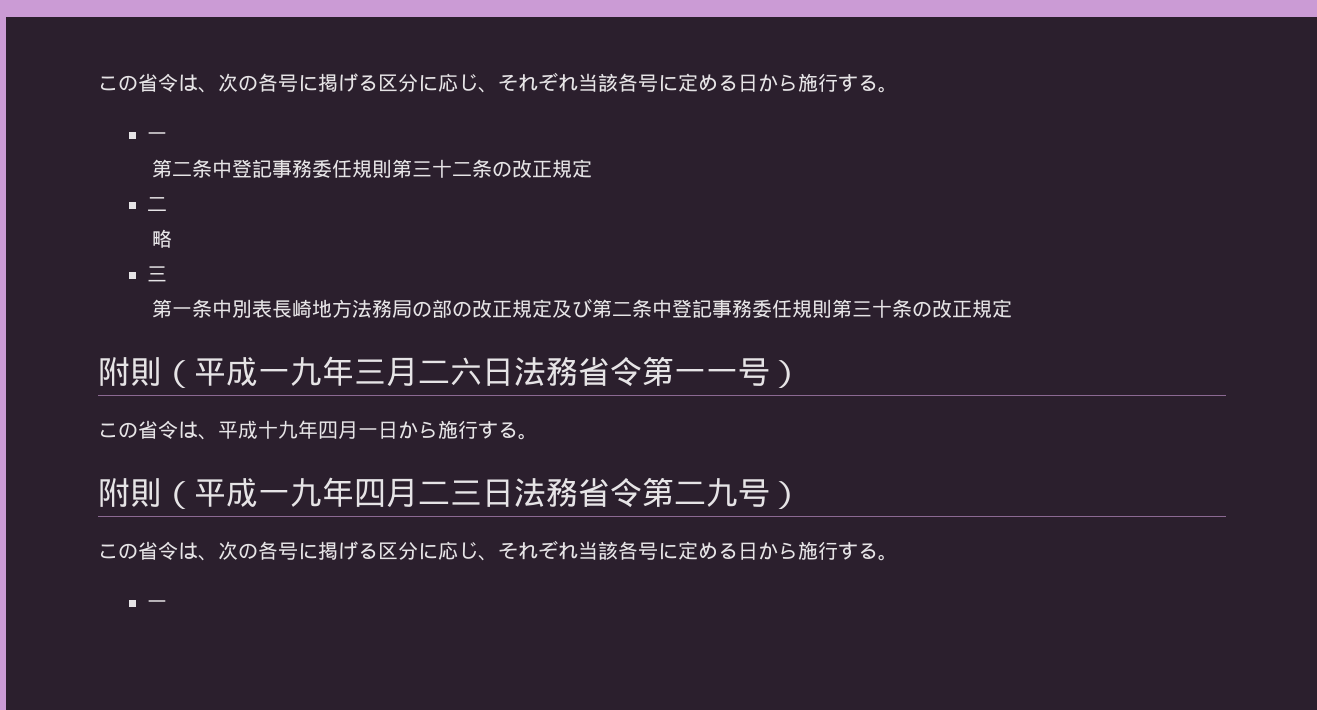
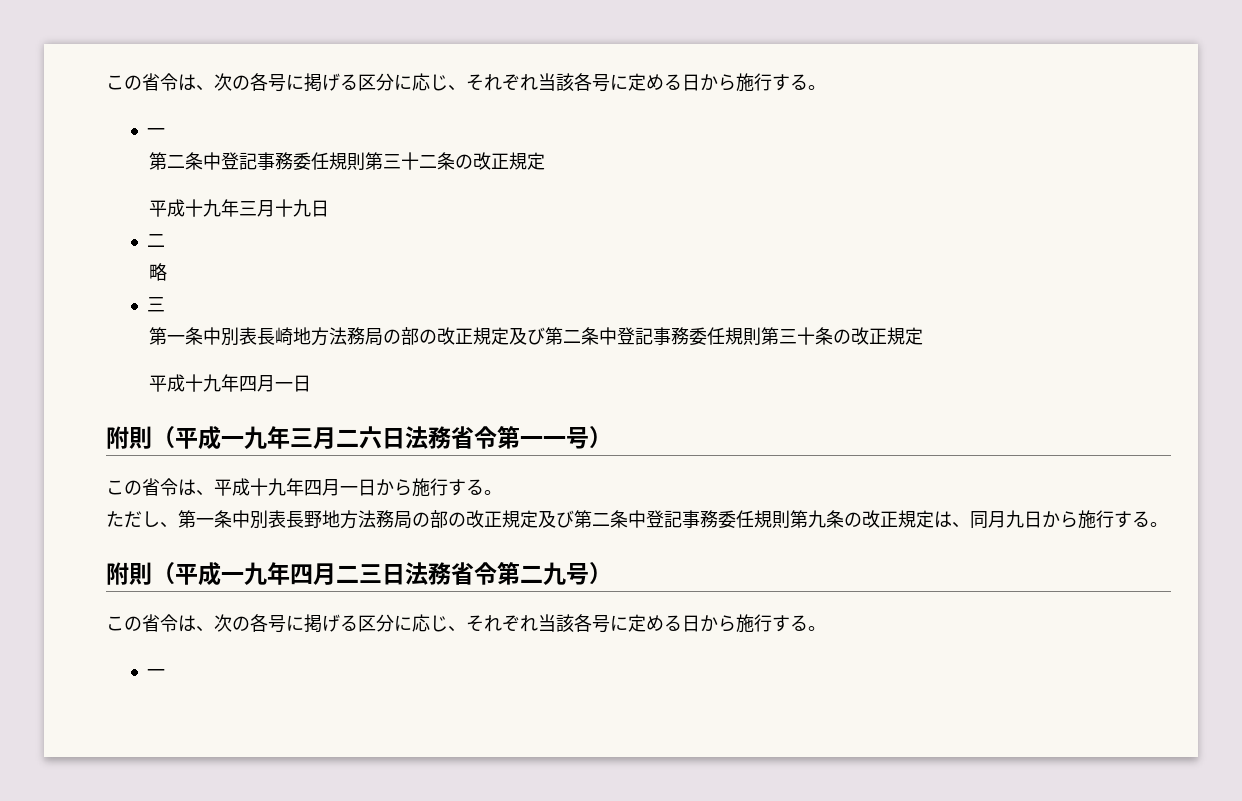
+ 平成十九年三月十九日
  第一条中別表長崎地方法務局の部の改正規定及び第二条中登記事務委任規則第三十条の改正規定
+ 平成十九年四月一日
+ ただし、第一条中別表長野地方法務局の部の改正規定及び第二条中登記事務委任規則第九条の改正規定は、同月九日から施行する。

